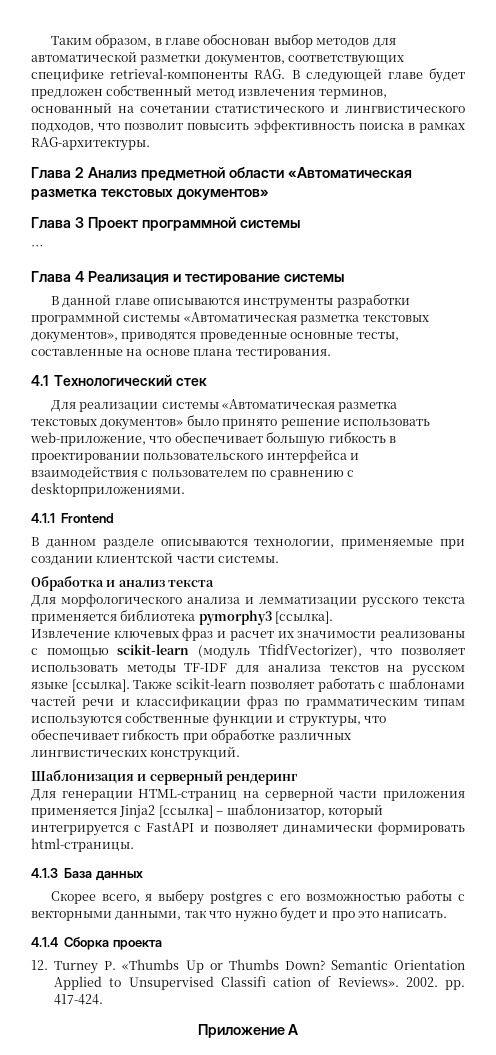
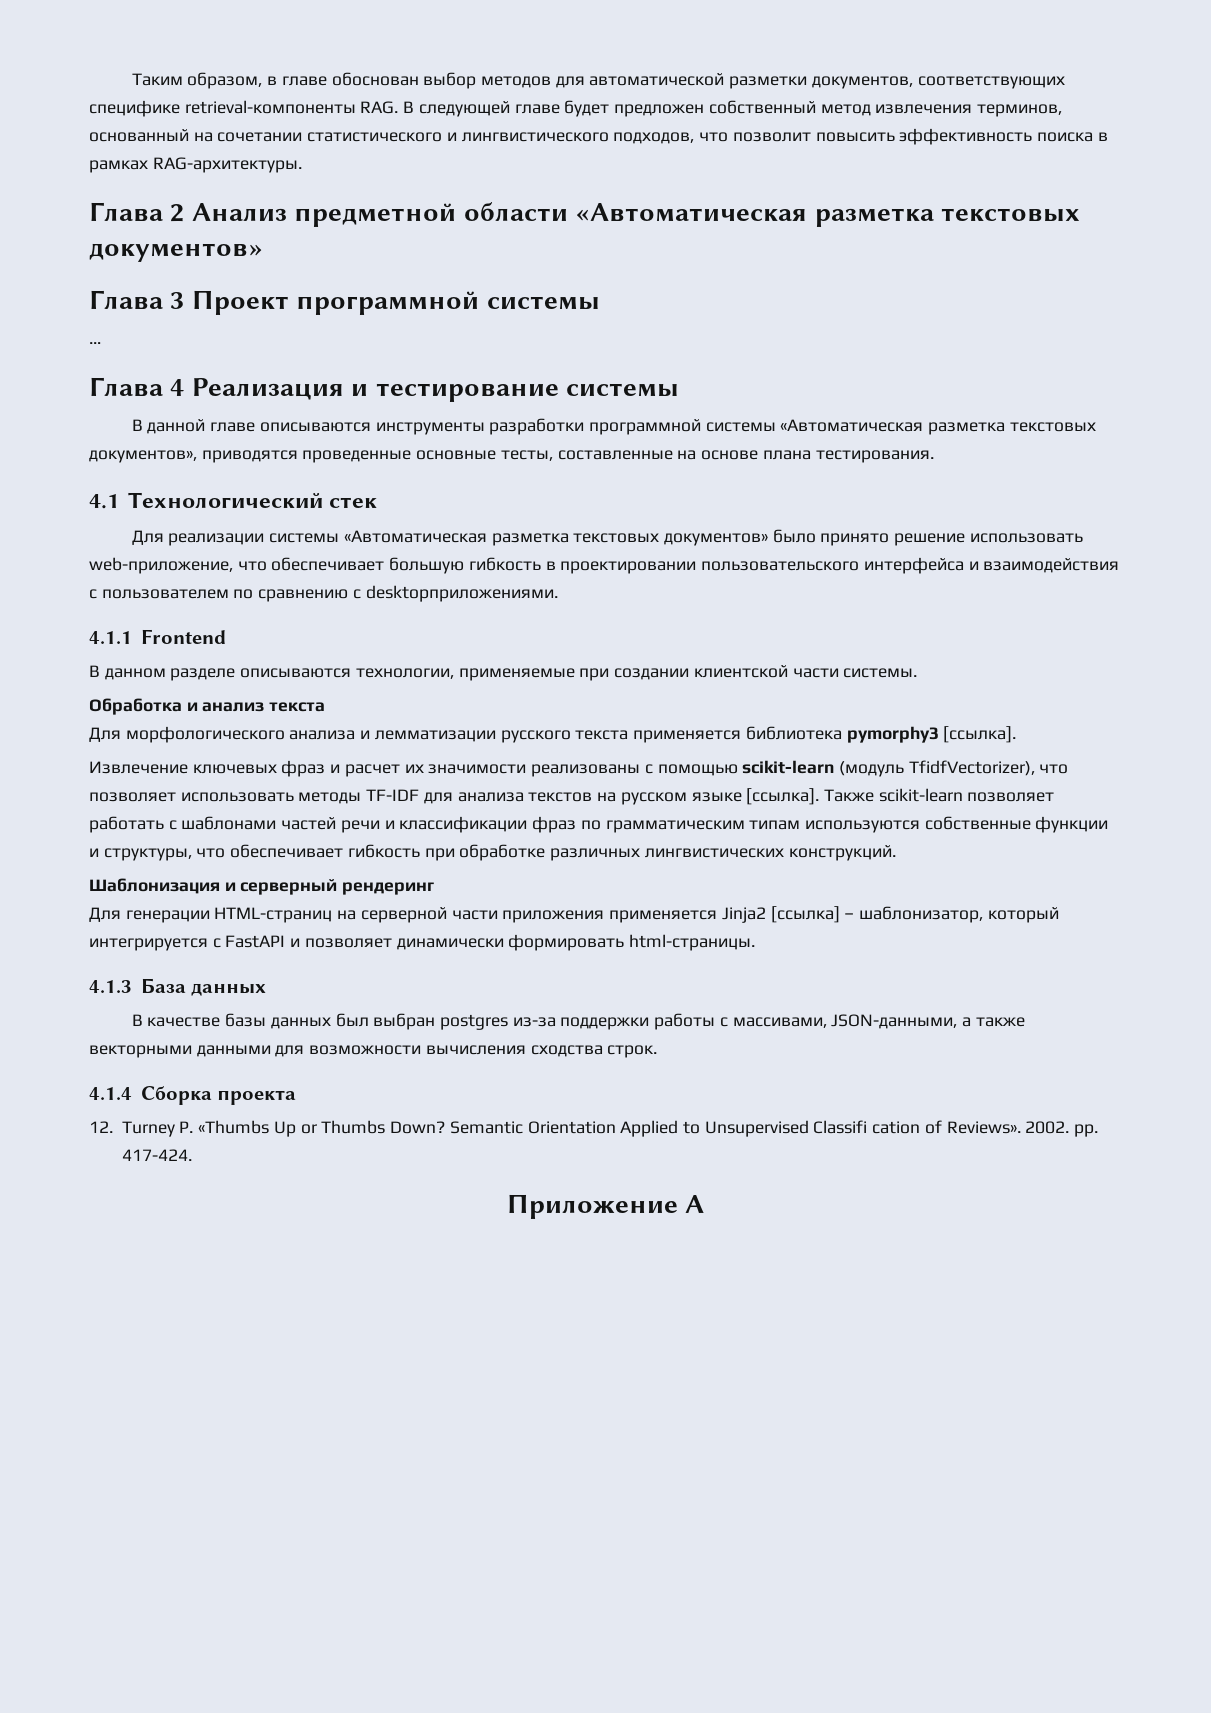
- Скорее всего, я выберу postgres с его возможностью работы с векторными данными, так что нужно будет и про это написать.
+ В качестве базы данных был выбран postgres из-за поддержки работы с массивами, JSON-данными, а также векторными данными для возможности вычисления сходства строк.

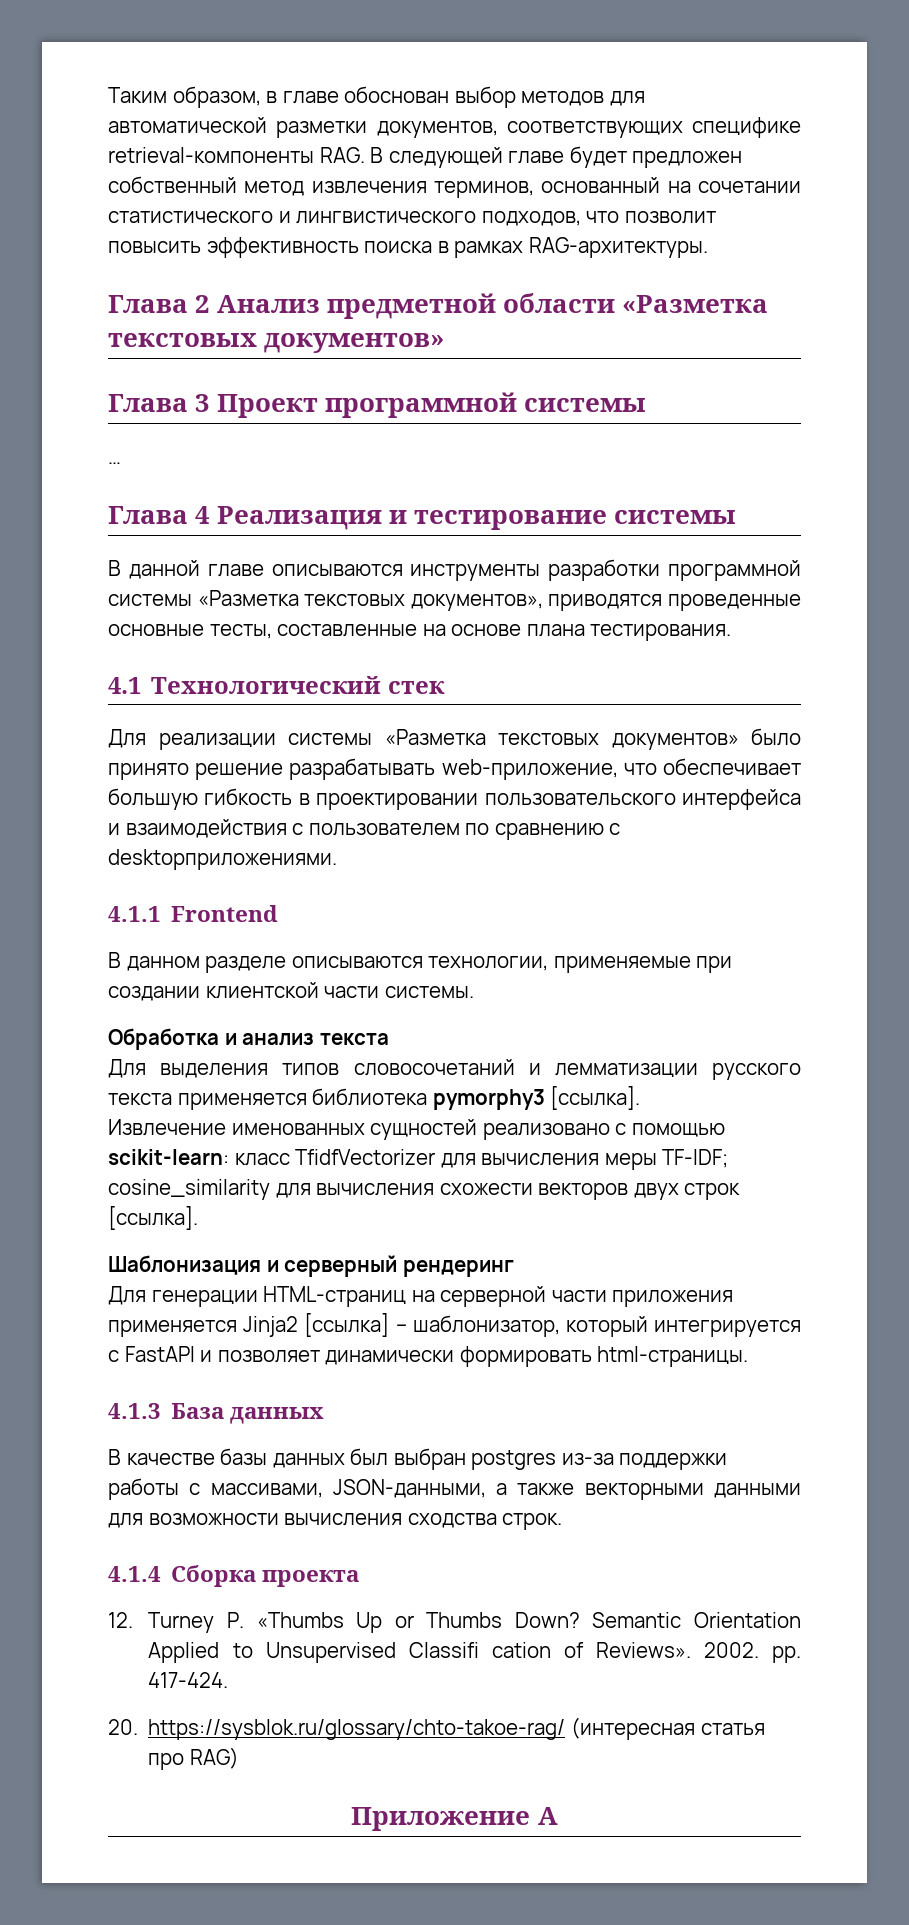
- Глава 2 Анализ предметной области «Автоматическая разметка текстовых документов»
+ Глава 2 Анализ предметной области «Разметка текстовых документов»
- В данной главе описываются инструменты разработки программной системы «Автоматическая разметка текстовых документов», приводятся проведенные основные тесты, составленные на основе плана тестирования.
+ В данной главе описываются инструменты разработки программной системы «Разметка текстовых документов», приводятся проведенные основные тесты, составленные на основе плана тестирования.
- Для реализации системы «Автоматическая разметка текстовых документов» было принято решение использовать web-приложение, что обеспечивает большую гибкость в проектировании пользовательского интерфейса и взаимодействия с пользователем по сравнению с desktopприложениями.
+ Для реализации системы «Разметка текстовых документов» было принято решение разрабатывать web-приложение, что обеспечивает большую гибкость в проектировании пользовательского интерфейса и взаимодействия с пользователем по сравнению с desktopприложениями.
- Для морфологического анализа и лемматизации русского текста применяется библиотека pymorphy3 [ссылка].
+ Для выделения типов словосочетаний и лемматизации русского текста применяется библиотека pymorphy3 [ссылка].
- Извлечение ключевых фраз и расчет их значимости реализованы с помощью scikit-learn (модуль TfidfVectorizer), что позволяет использовать методы TF-IDF для анализа текстов на русском языке [ссылка]. Также scikit-learn позволяет работать с шаблонами частей речи и классификации фраз по грамматическим типам используются собственные функции и структуры, что обеспечивает гибкость при обработке различных лингвистических конструкций.
+ Извлечение именованных сущностей реализовано с помощью scikit-learn: класс TfidfVectorizer для вычисления меры TF-IDF; cosine_similarity для вычисления схожести векторов двух строк [ссылка].
+ 20. https://sysblok.ru/glossary/chto-takoe-rag/ (интересная статья про RAG)

